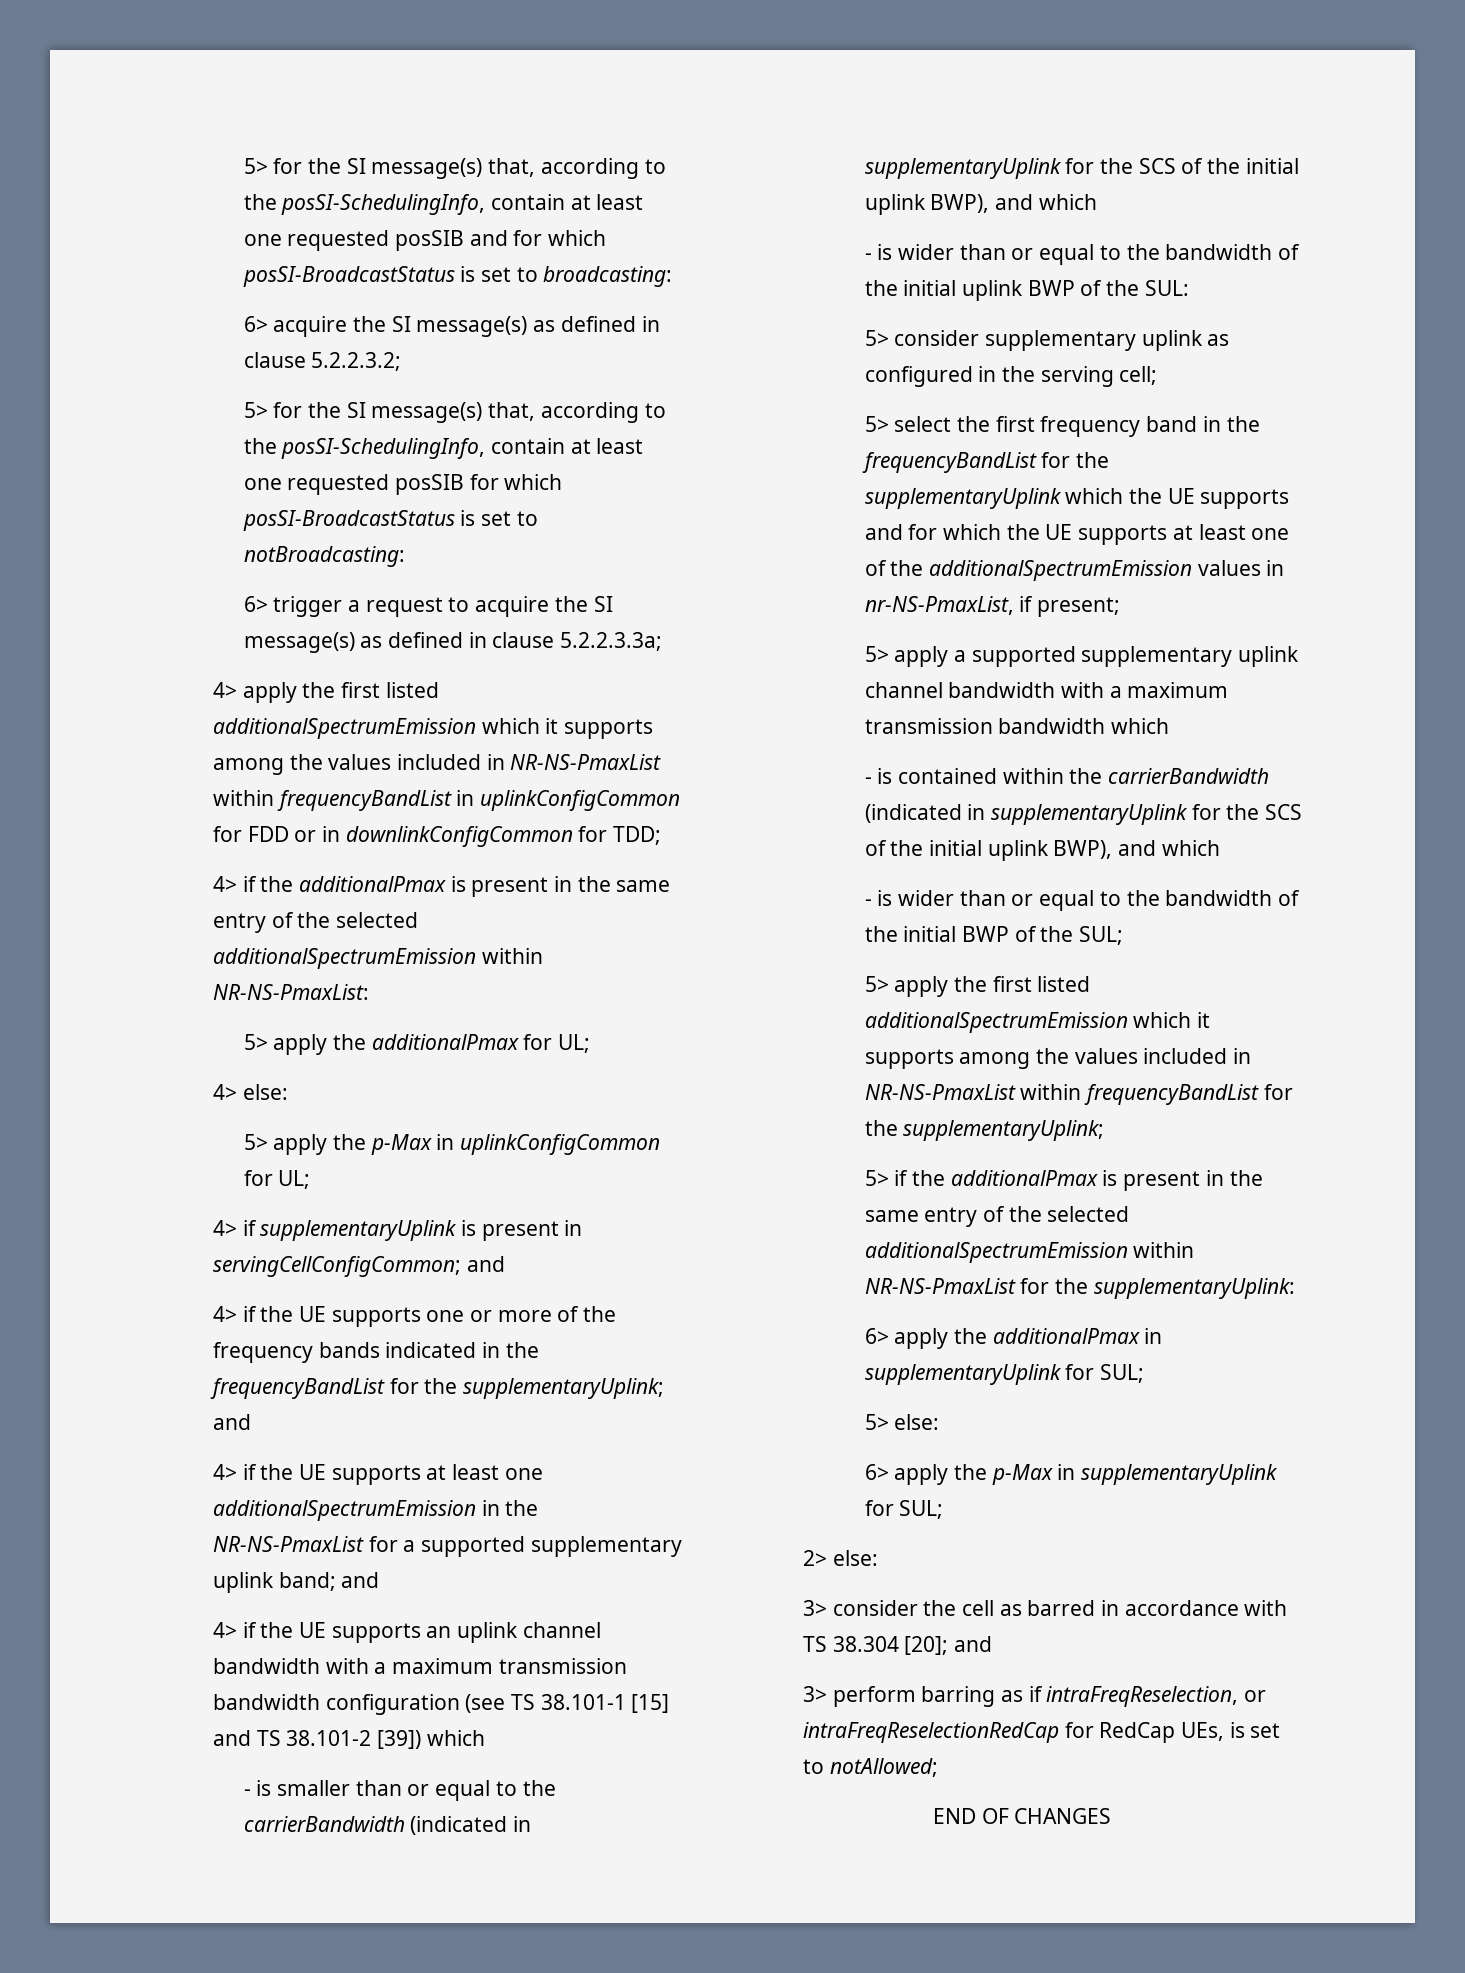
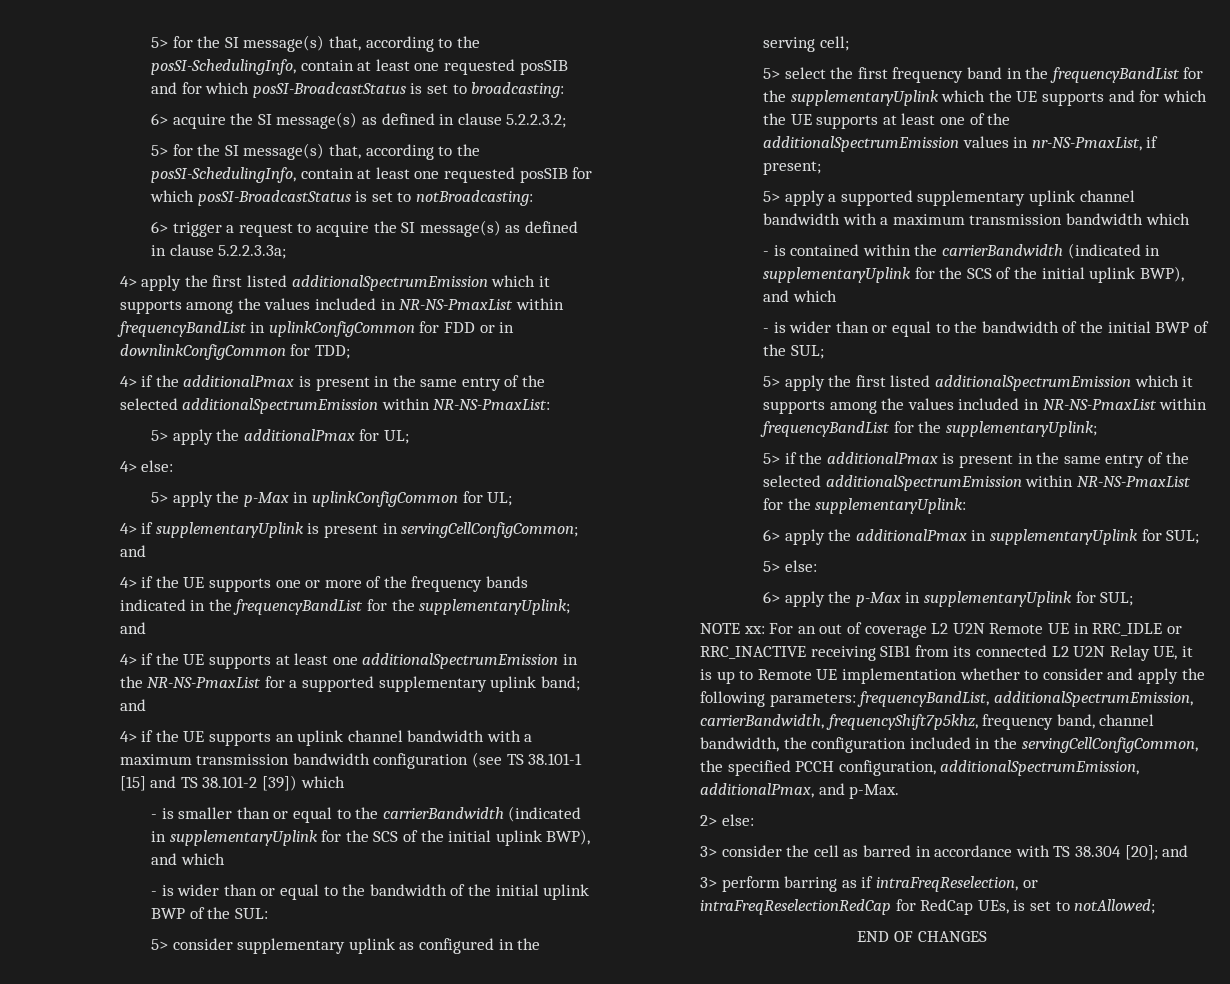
+ NOTE xx: For an out of coverage L2 U2N Remote UE in RRC_IDLE or RRC_INACTIVE receiving SIB1 from its connected L2 U2N Relay UE, it is up to Remote UE implementation whether to consider and apply the following parameters: frequencyBandList, additionalSpectrumEmission, carrierBandwidth, frequencyShift7p5khz, frequency band, channel bandwidth, the configuration included in the servingCellConfigCommon, the specified PCCH configuration, additionalSpectrumEmission, additionalPmax, and p-Max.

